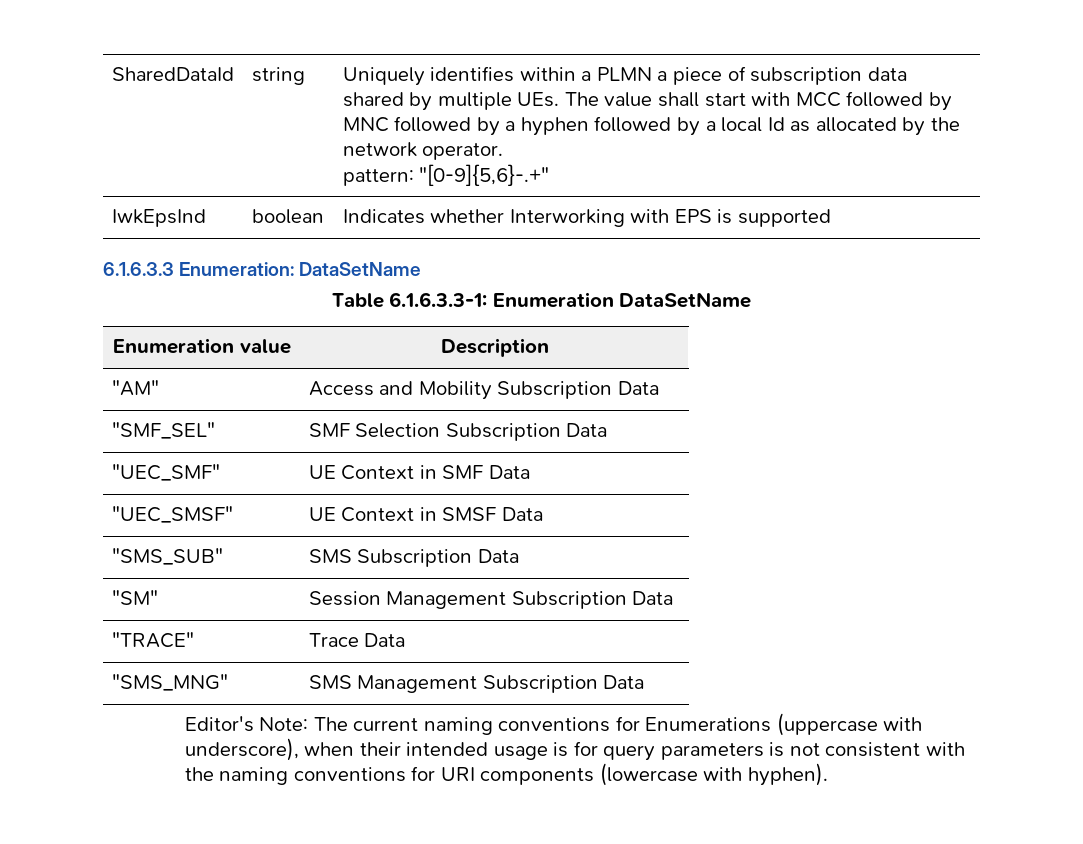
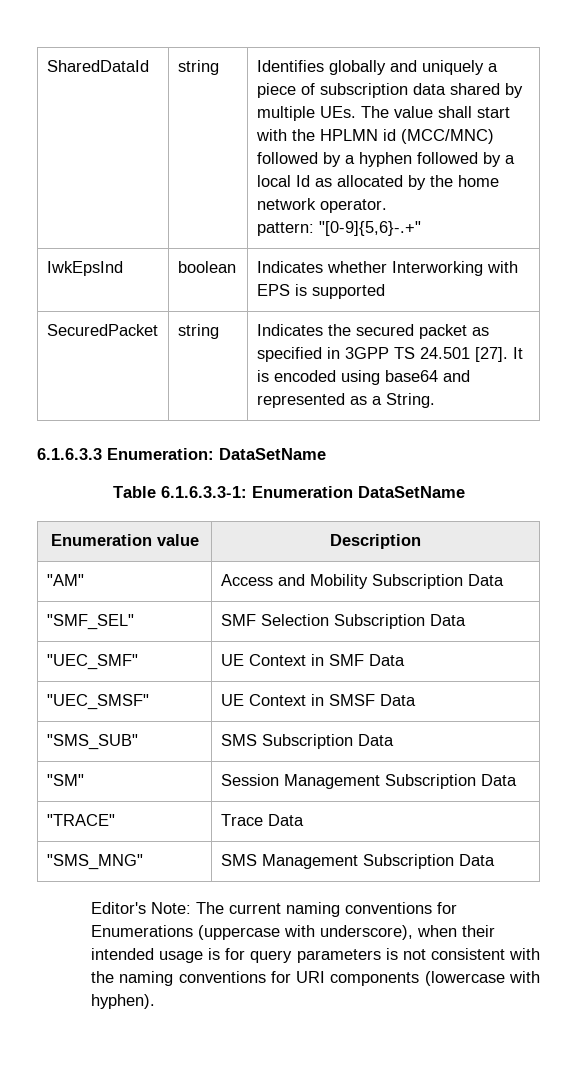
- Uniquely identifies within a PLMN a piece of subscription data shared by multiple UEs. The value shall start with MCC followed by MNC followed by a hyphen followed by a local Id as allocated by the network operator.
+ Identifies globally and uniquely a piece of subscription data shared by multiple UEs. The value shall start with the HPLMN id (MCC/MNC) followed by a hyphen followed by a local Id as allocated by the home network operator.
+ SecuredPacket | string | Indicates the secured packet as specified in 3GPP TS 24.501 [27]. It is encoded using base64 and represented as a String.

